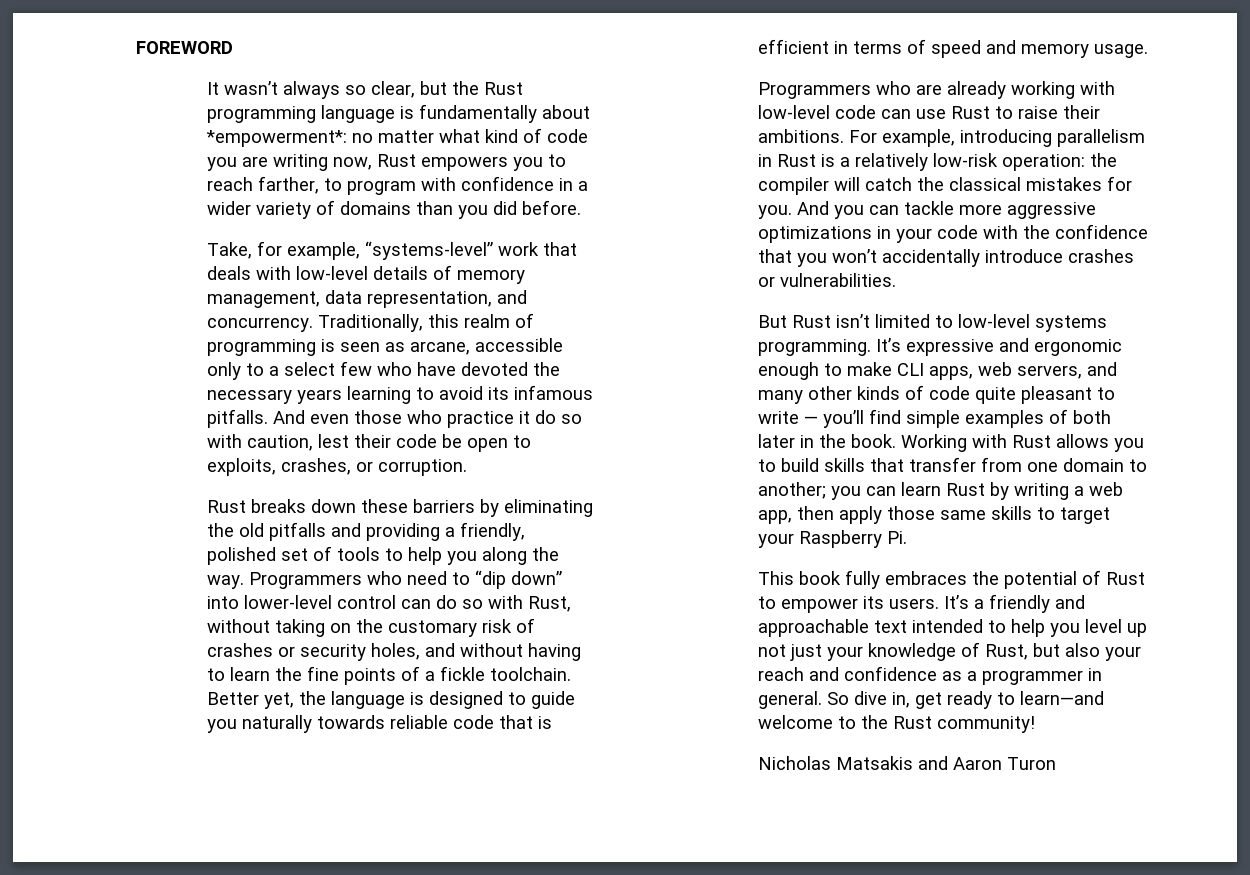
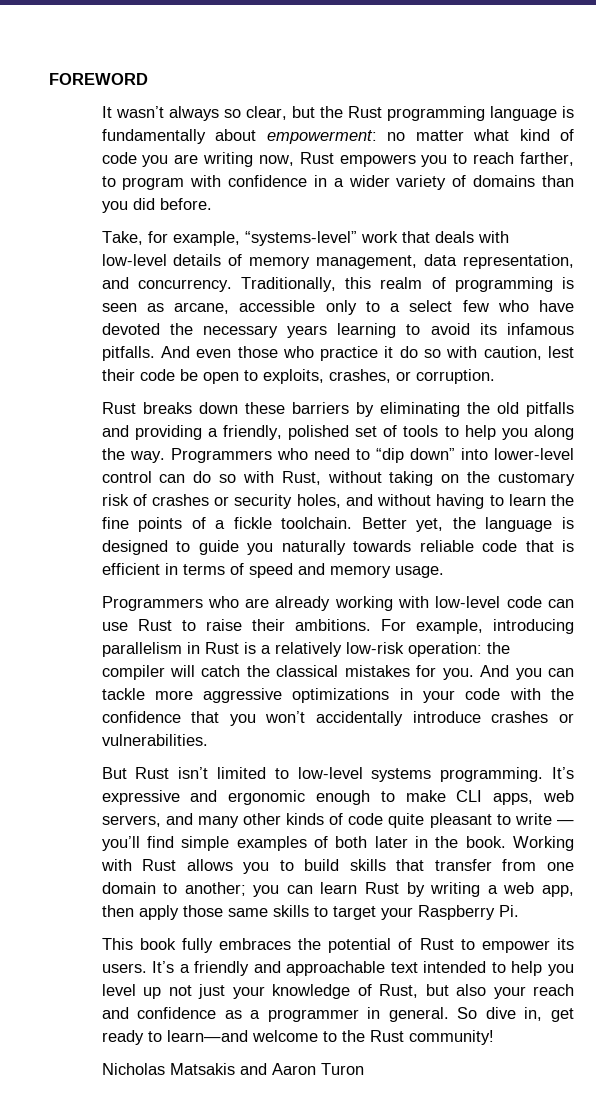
- It wasn’t always so clear, but the Rust programming language is fundamentally about *empowerment*: no matter what kind of code you are writing now, Rust empowers you to reach farther, to program with confidence in a wider variety of domains than you did before.
+ It wasn’t always so clear, but the Rust programming language is fundamentally about empowerment: no matter what kind of code you are writing now, Rust empowers you to reach farther, to program with confidence in a wider variety of domains than you did before.

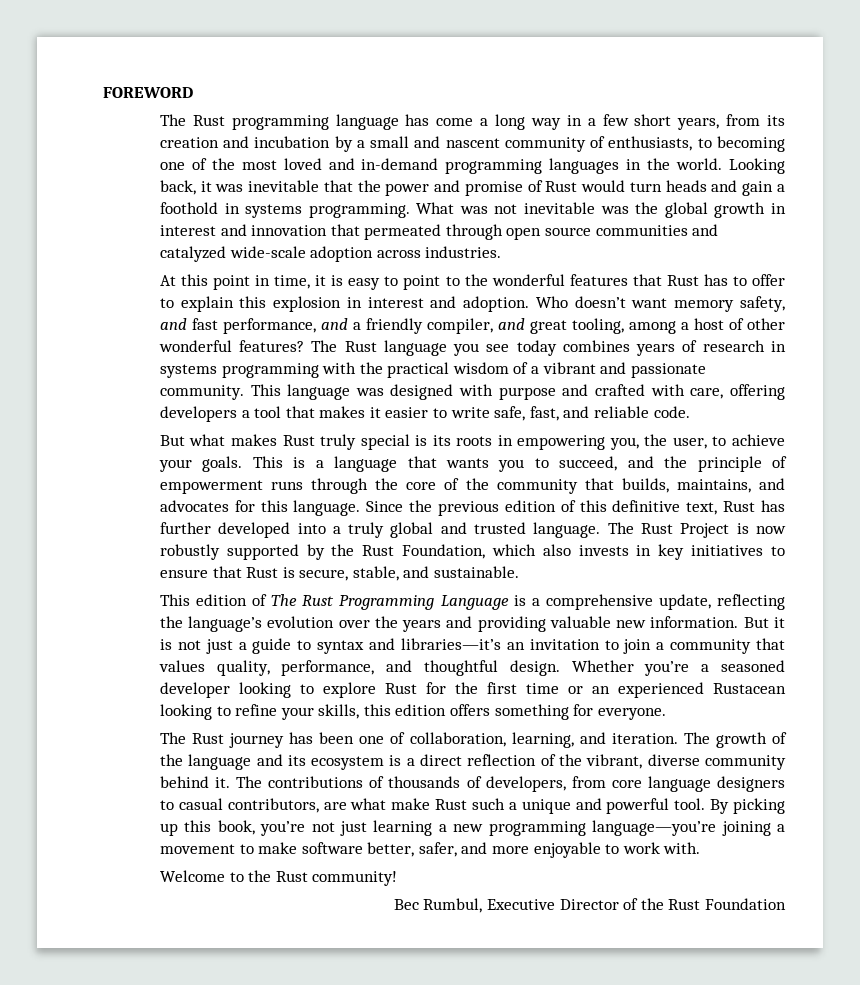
- It wasn’t always so clear, but the Rust programming language is fundamentally about empowerment: no matter what kind of code you are writing now, Rust empowers you to reach farther, to program with confidence in a wider variety of domains than you did before.
- Take, for example, “systems-level” work that deals with low-level details of memory management, data representation, and concurrency. Traditionally, this realm of programming is seen as arcane, accessible only to a select few who have devoted the necessary years learning to avoid its infamous pitfalls. And even those who practice it do so with caution, lest their code be open to exploits, crashes, or corruption.
- Rust breaks down these barriers by eliminating the old pitfalls and providing a friendly, polished set of tools to help you along the way. Programmers who need to “dip down” into lower-level control can do so with Rust, without taking on the customary risk of crashes or security holes, and without having to learn the fine points of a fickle toolchain. Better yet, the language is designed to guide you naturally towards reliable code that is efficient in terms of speed and memory usage.
- Programmers who are already working with low-level code can use Rust to raise their ambitions. For example, introducing parallelism in Rust is a relatively low-risk operation: the compiler will catch the classical mistakes for you. And you can tackle more aggressive optimizations in your code with the confidence that you won’t accidentally introduce crashes or vulnerabilities.
- But Rust isn’t limited to low-level systems programming. It’s expressive and ergonomic enough to make CLI apps, web servers, and many other kinds of code quite pleasant to write — you’ll find simple examples of both later in the book. Working with Rust allows you to build skills that transfer from one domain to another; you can learn Rust by writing a web app, then apply those same skills to target your Raspberry Pi.
- This book fully embraces the potential of Rust to empower its users. It’s a friendly and approachable text intended to help you level up not just your knowledge of Rust, but also your reach and confidence as a programmer in general. So dive in, get ready to learn—and welcome to the Rust community!
- Nicholas Matsakis and Aaron Turon
+ The Rust programming language has come a long way in a few short years, from its creation and incubation by a small and nascent community of enthusiasts, to becoming one of the most loved and in-demand programming languages in the world. Looking back, it was inevitable that the power and promise of Rust would turn heads and gain a foothold in systems programming. What was not inevitable was the global growth in interest and innovation that permeated through open source communities and catalyzed wide-scale adoption across industries.
+ At this point in time, it is easy to point to the wonderful features that Rust has to offer to explain this explosion in interest and adoption. Who doesn’t want memory safety, and fast performance, and a friendly compiler, and great tooling, among a host of other wonderful features? The Rust language you see today combines years of research in systems programming with the practical wisdom of a vibrant and passionate community. This language was designed with purpose and crafted with care, offering developers a tool that makes it easier to write safe, fast, and reliable code.
+ But what makes Rust truly special is its roots in empowering you, the user, to achieve your goals. This is a language that wants you to succeed, and the principle of empowerment runs through the core of the community that builds, maintains, and advocates for this language. Since the previous edition of this definitive text, Rust has further developed into a truly global and trusted language. The Rust Project is now robustly supported by the Rust Foundation, which also invests in key initiatives to ensure that Rust is secure, stable, and sustainable.
+ This edition of The Rust Programming Language is a comprehensive update, reflecting the language’s evolution over the years and providing valuable new information. But it is not just a guide to syntax and libraries—it’s an invitation to join a community that values quality, performance, and thoughtful design. Whether you’re a seasoned developer looking to explore Rust for the first time or an experienced Rustacean looking to refine your skills, this edition offers something for everyone.
+ The Rust journey has been one of collaboration, learning, and iteration. The growth of the language and its ecosystem is a direct reflection of the vibrant, diverse community behind it. The contributions of thousands of developers, from core language designers to casual contributors, are what make Rust such a unique and powerful tool. By picking up this book, you’re not just learning a new programming language—you’re joining a movement to make software better, safer, and more enjoyable to work with.
+ Welcome to the Rust community!
+ Bec Rumbul, Executive Director of the Rust Foundation

